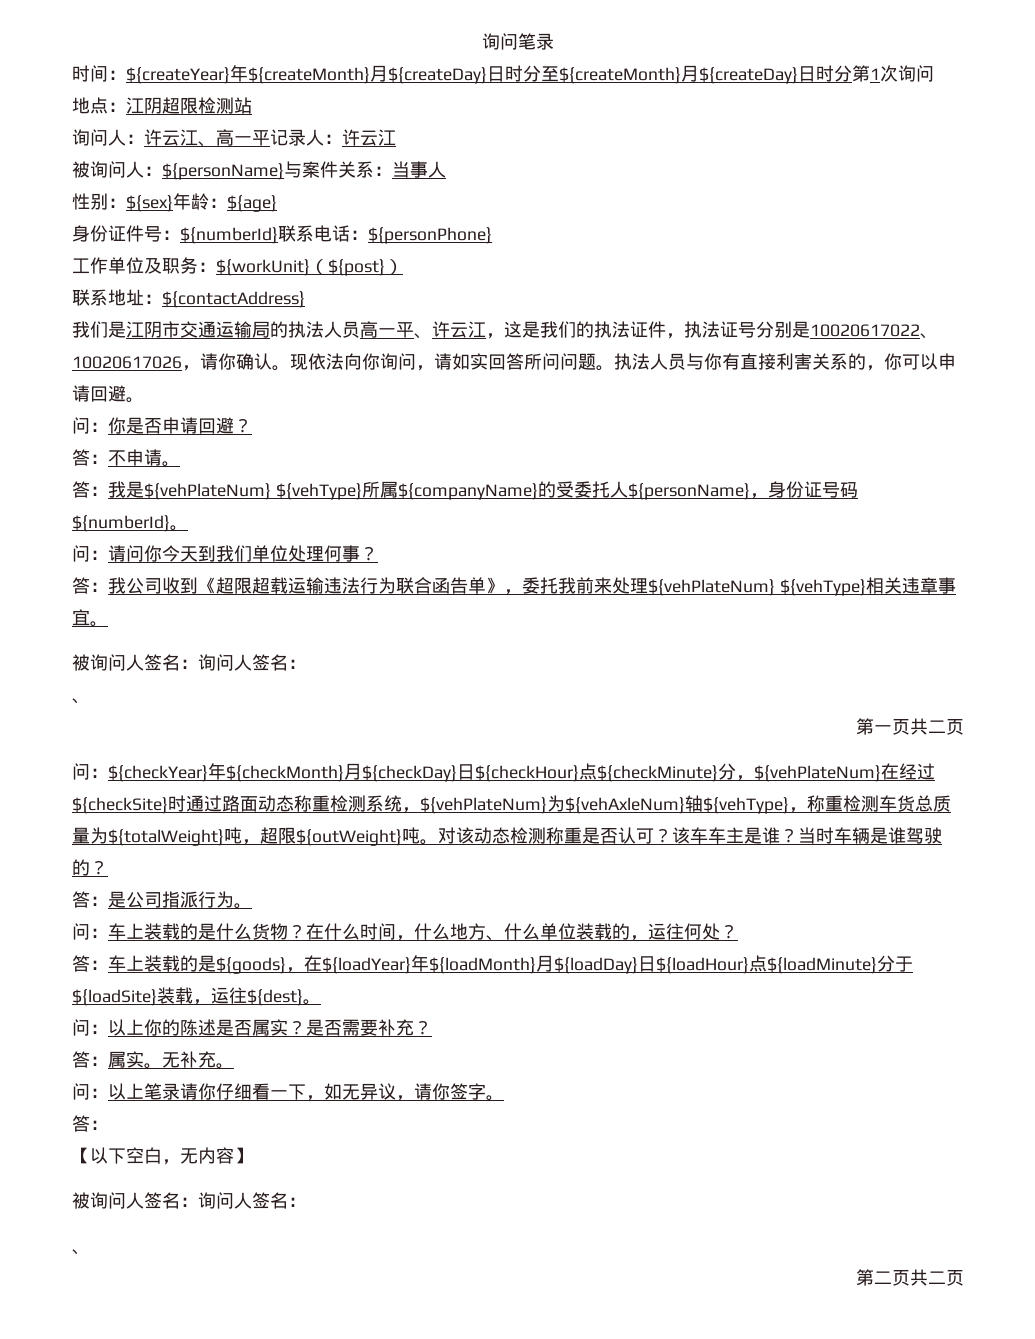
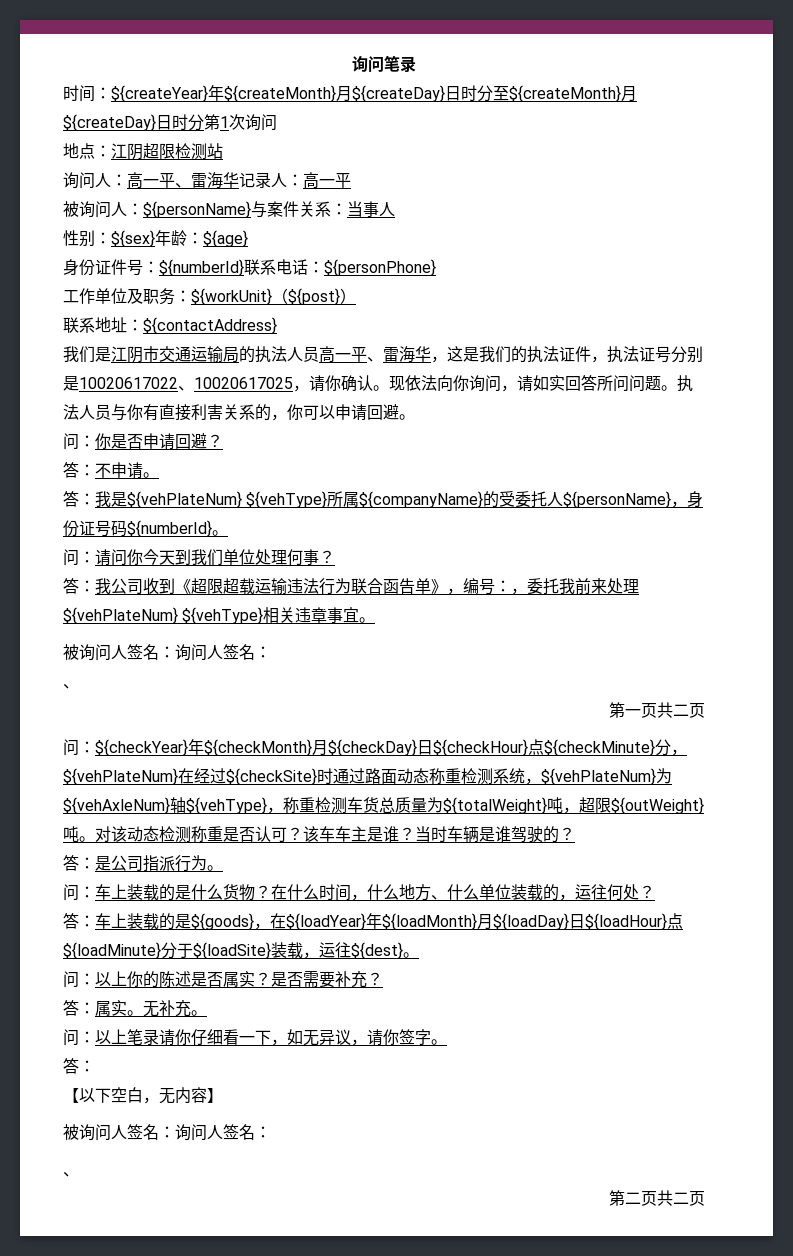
- 询问人：许云江、高一平记录人：许云江
+ 询问人：高一平、雷海华记录人：高一平
- 我们是江阴市交通运输局的执法人员高一平、许云江，这是我们的执法证件，执法证号分别是10020617022、10020617026，请你确认。
+ 我们是江阴市交通运输局的执法人员高一平、雷海华，这是我们的执法证件，执法证号分别是10020617022、10020617025，请你确认。
- 答：我公司收到《超限超载运输违法行为联合函告单》，委托我前来处理${vehPlateNum} ${vehType}相关违章事宜。
+ 答：我公司收到《超限超载运输违法行为联合函告单》，编号：，委托我前来处理${vehPlateNum} ${vehType}相关违章事宜。

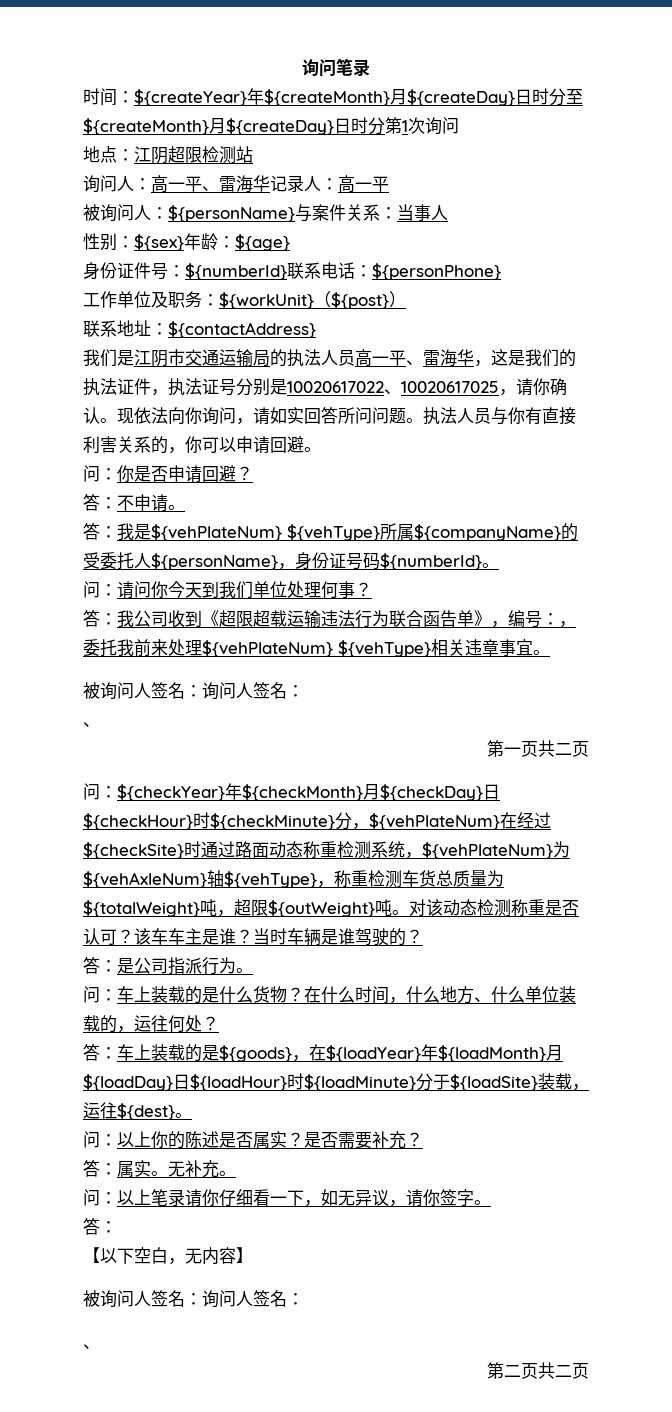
- 问：${checkYear}年${checkMonth}月${checkDay}日${checkHour}点${checkMinute}分，${vehPlateNum}在经过${checkSite}时通过路面动态称重检测系统，${vehPlateNum}为${vehAxleNum}轴${vehType}，称重检测车货总质量为${totalWeight}吨，超限${outWeight}吨。
+ 问：${checkYear}年${checkMonth}月${checkDay}日${checkHour}时${checkMinute}分，${vehPlateNum}在经过${checkSite}时通过路面动态称重检测系统，${vehPlateNum}为${vehAxleNum}轴${vehType}，称重检测车货总质量为${totalWeight}吨，超限${outWeight}吨。
- 答：车上装载的是${goods}，在${loadYear}年${loadMonth}月${loadDay}日${loadHour}点${loadMinute}分于${loadSite}装载，运往${dest}。
+ 答：车上装载的是${goods}，在${loadYear}年${loadMonth}月${loadDay}日${loadHour}时${loadMinute}分于${loadSite}装载，运往${dest}。

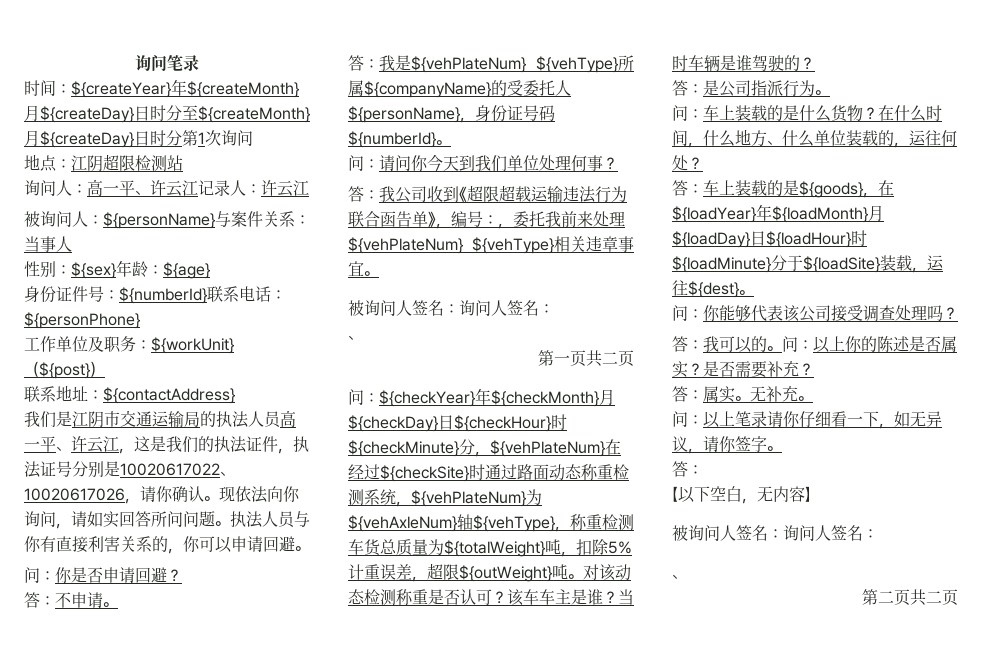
- 询问人：高一平、雷海华记录人：高一平
+ 询问人：高一平、许云江记录人：许云江
- 我们是江阴市交通运输局的执法人员高一平、雷海华，这是我们的执法证件，执法证号分别是10020617022、10020617025，请你确认。
+ 我们是江阴市交通运输局的执法人员高一平、许云江，这是我们的执法证件，执法证号分别是10020617022、10020617026，请你确认。
- 问：${checkYear}年${checkMonth}月${checkDay}日${checkHour}时${checkMinute}分，${vehPlateNum}在经过${checkSite}时通过路面动态称重检测系统，${vehPlateNum}为${vehAxleNum}轴${vehType}，称重检测车货总质量为${totalWeight}吨，超限${outWeight}吨。
+ 问：${checkYear}年${checkMonth}月${checkDay}日${checkHour}时${checkMinute}分，${vehPlateNum}在经过${checkSite}时通过路面动态称重检测系统，${vehPlateNum}为${vehAxleNum}轴${vehType}，称重检测车货总质量为${totalWeight}吨，扣除5%计重误差，超限${outWeight}吨。
- 问：以上你的陈述是否属实？
+ 问：你能够代表该公司接受调查处理吗？
+ 答：我可以的。问：以上你的陈述是否属实？

